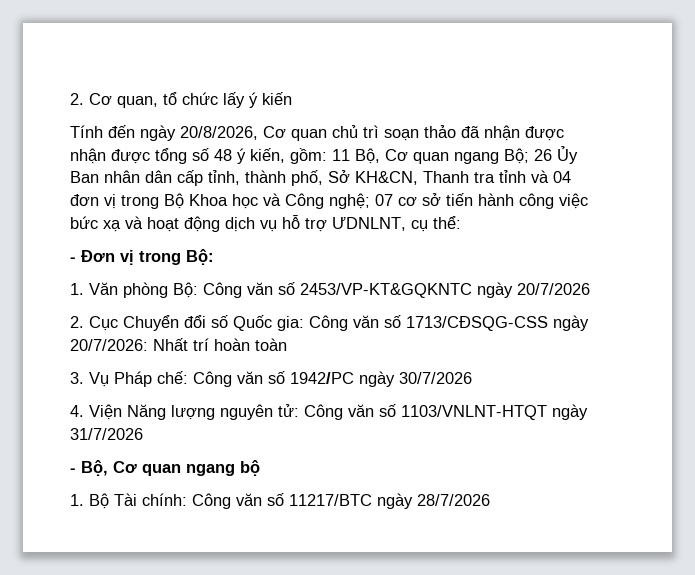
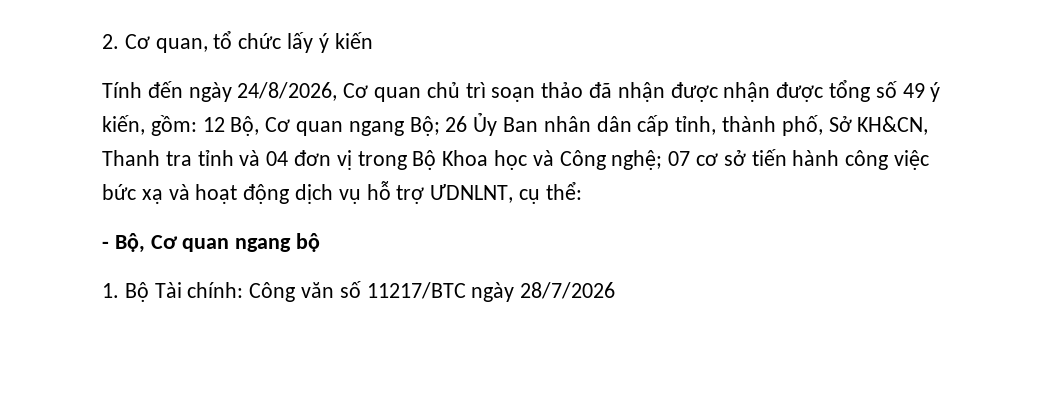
- Tính đến ngày 20/8/2026, Cơ quan chủ trì soạn thảo đã nhận được nhận được tổng số 48 ý kiến, gồm:
+ Tính đến ngày 24/8/2026, Cơ quan chủ trì soạn thảo đã nhận được nhận được tổng số 49 ý kiến, gồm:
- 11 Bộ, Cơ quan ngang Bộ;
+ 12 Bộ, Cơ quan ngang Bộ;
- - Đơn vị trong Bộ:
- 1. Văn phòng Bộ: Công văn số 2453/VP-KT&GQKNTC ngày 20/7/2026
- 2. Cục Chuyển đổi số Quốc gia: Công văn số 1713/CĐSQG-CSS ngày 20/7/2026: Nhất trí hoàn toàn
- 3. Vụ Pháp chế: Công văn số 1942/PC ngày 30/7/2026
- 4. Viện Năng lượng nguyên tử: Công văn số 1103/VNLNT-HTQT ngày 31/7/2026

